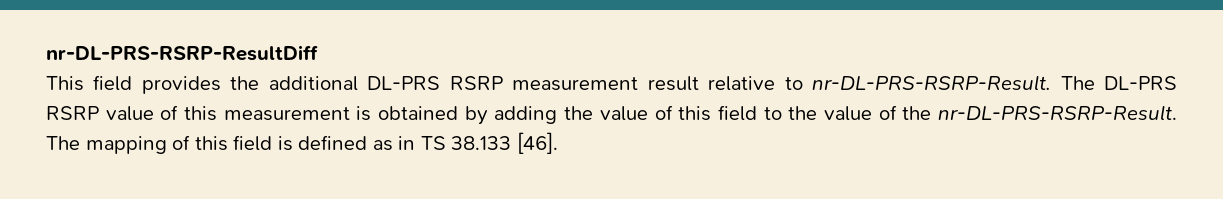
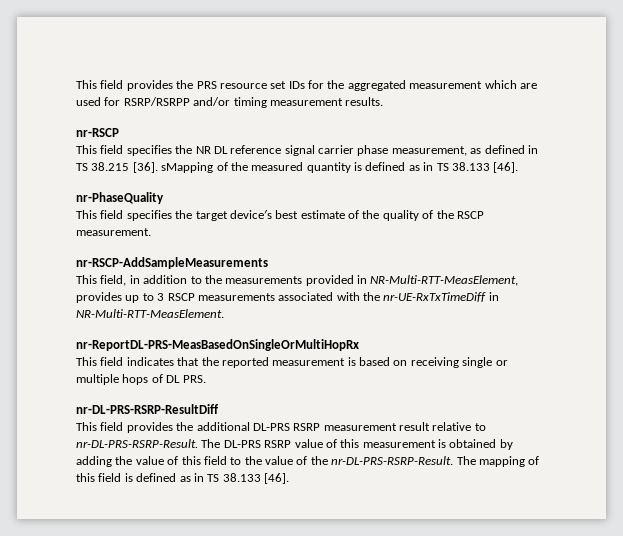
+ This field provides the PRS resource set IDs for the aggregated measurement which are used for RSRP/RSRPP and/or timing measurement results.
+ nr-RSCP
+ This field specifies the NR DL reference signal carrier phase measurement, as defined in TS 38.215 [36]. sMapping of the measured quantity is defined as in TS 38.133 [46].
+ nr-PhaseQuality
+ This field specifies the target device′s best estimate of the quality of the RSCP measurement.
+ nr-RSCP-AddSampleMeasurements
+ This field, in addition to the measurements provided in NR-Multi-RTT-MeasElement, provides up to 3 RSCP measurements associated with the nr-UE-RxTxTimeDiff in NR-Multi-RTT-MeasElement.
+ nr-ReportDL-PRS-MeasBasedOnSingleOrMultiHopRx
+ This field indicates that the reported measurement is based on receiving single or multiple hops of DL PRS.

